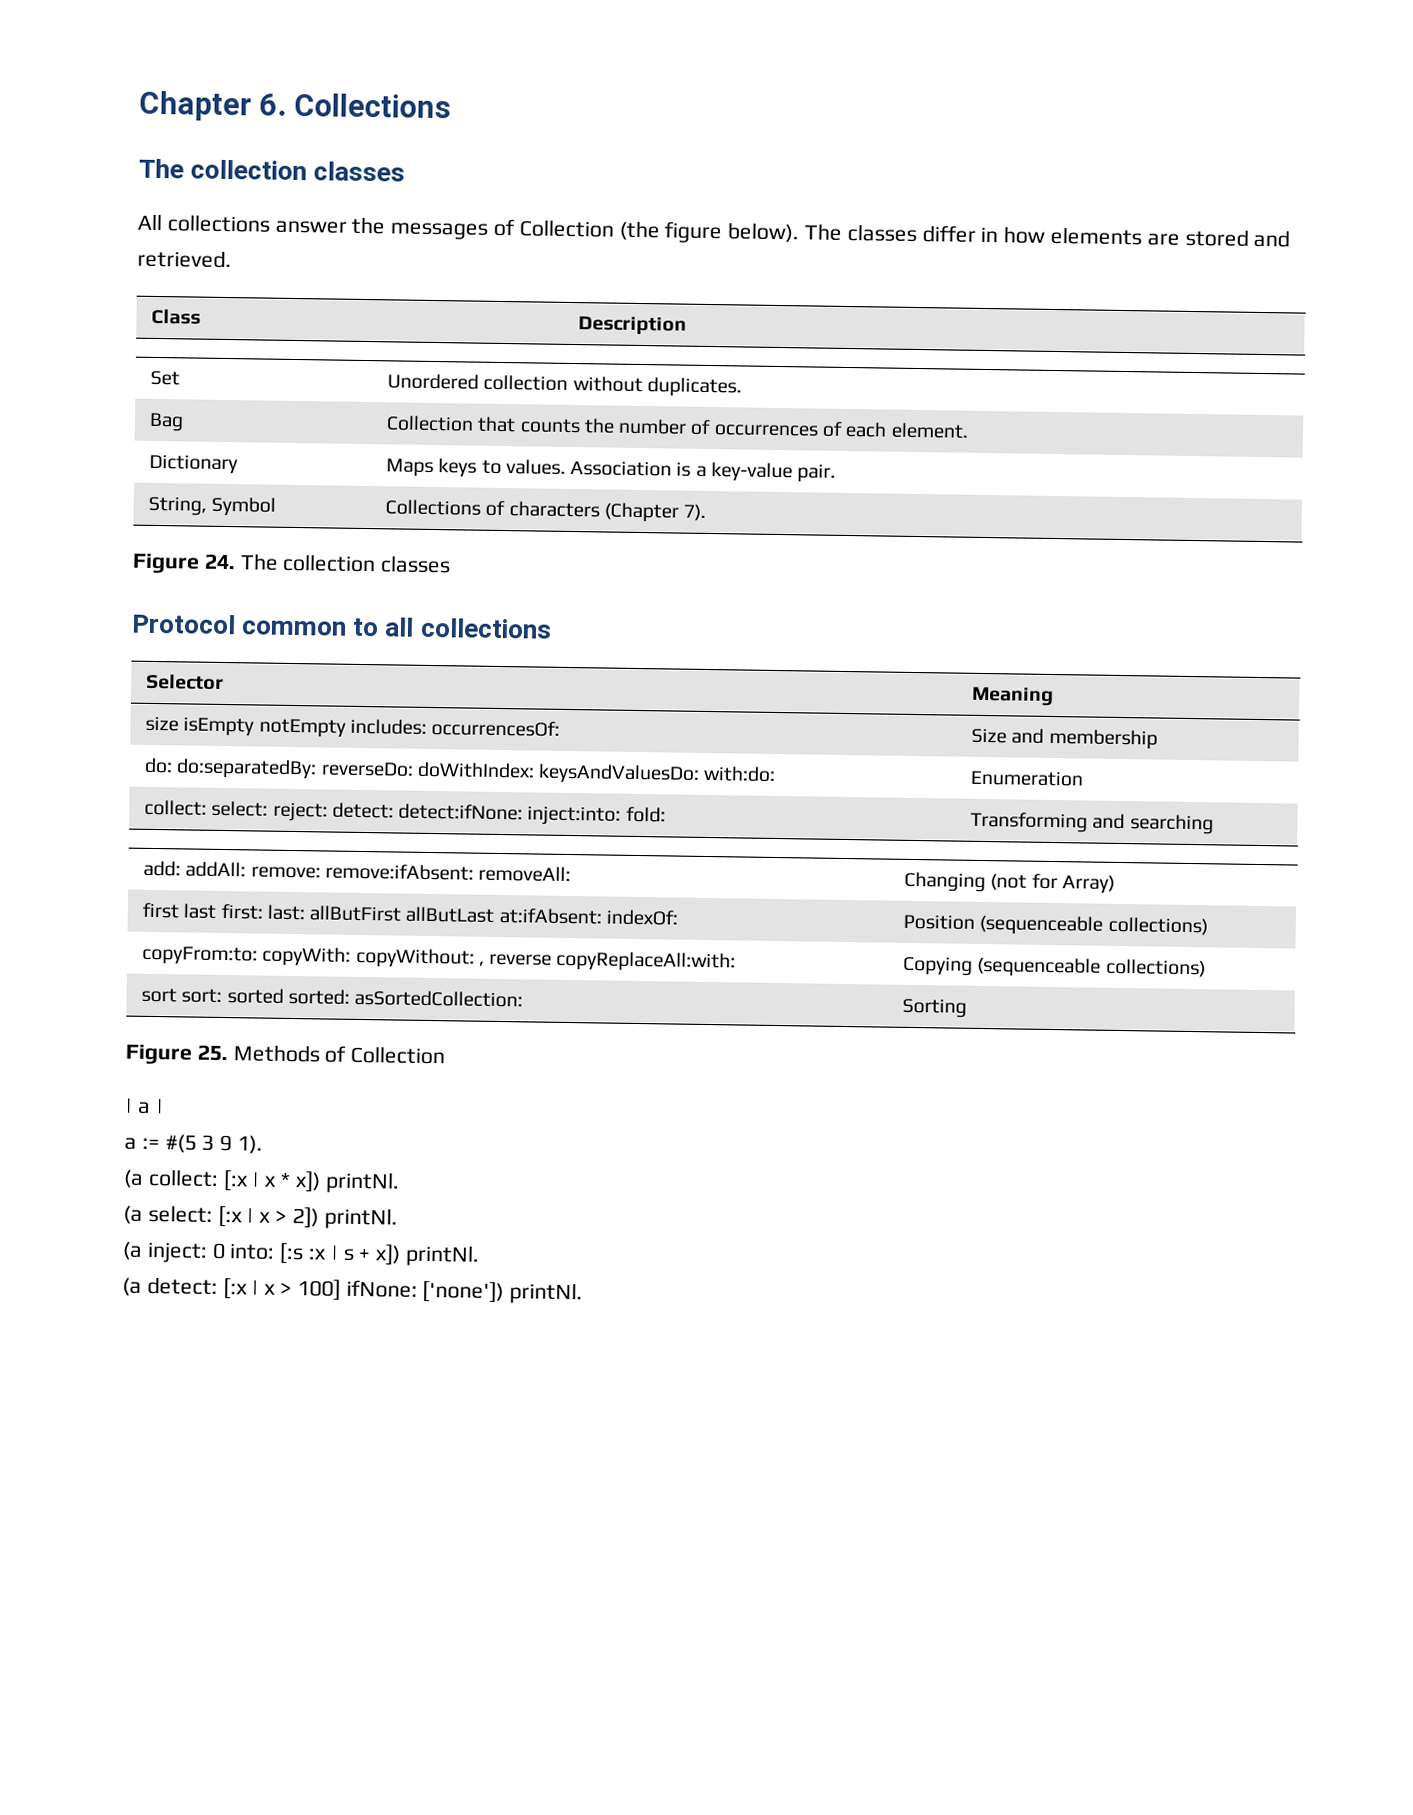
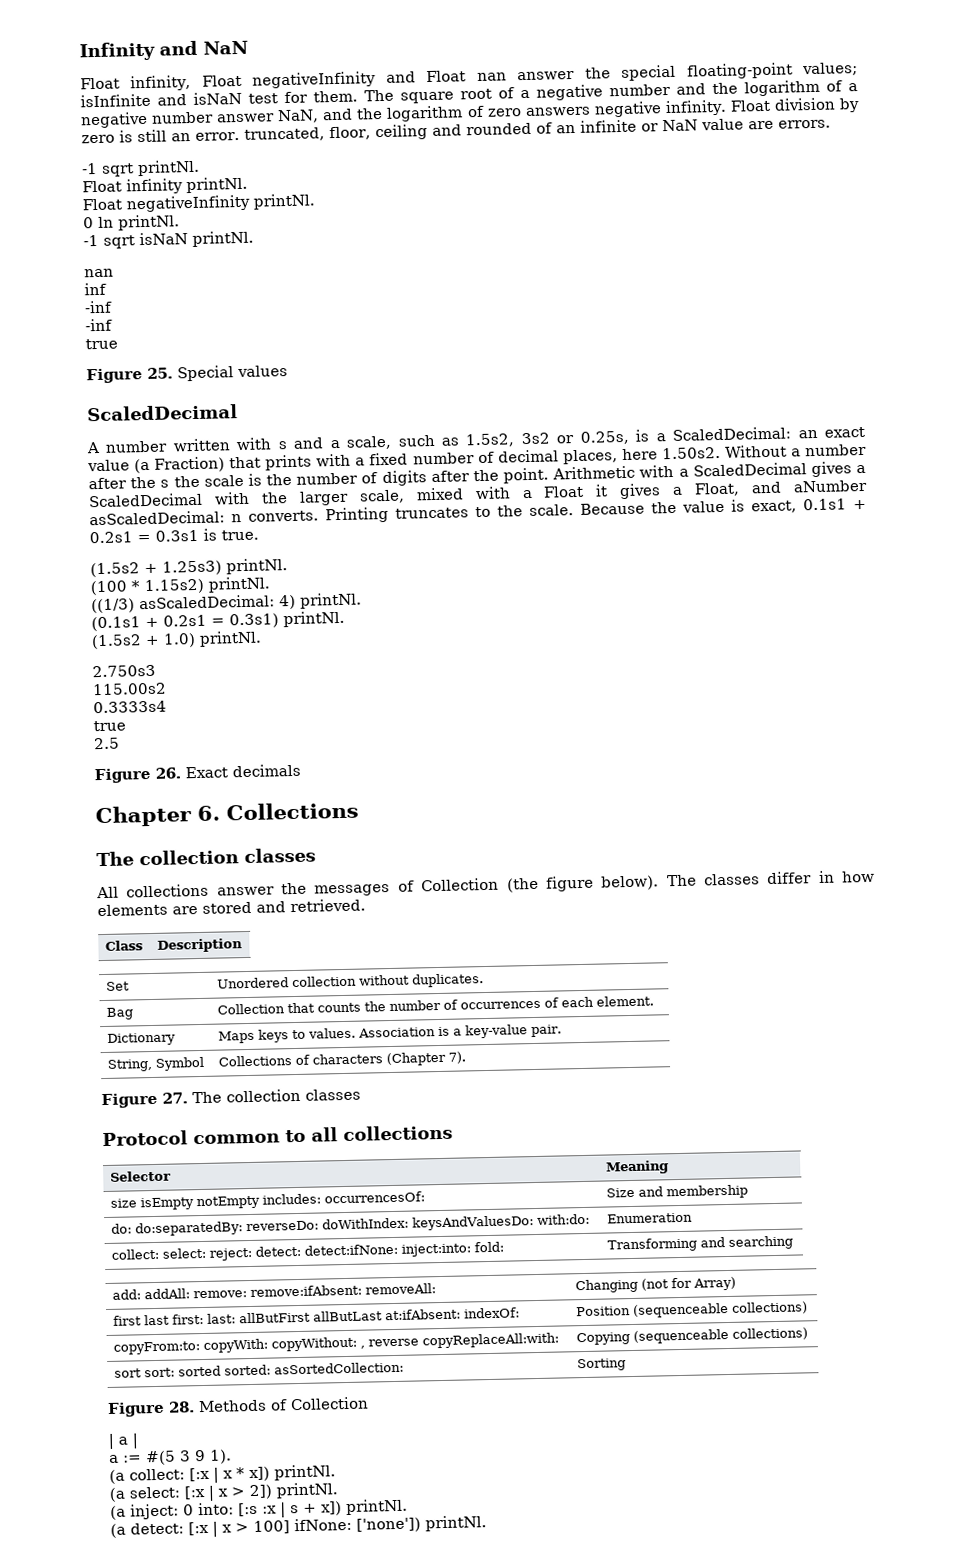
+ Infinity and NaN
+ Float infinity, Float negativeInfinity and Float nan answer the special floating-point values; isInfinite and isNaN test for them. The square root of a negative number and the logarithm of a negative number answer NaN, and the logarithm of zero answers negative infinity. Float division by zero is still an error. truncated, floor, ceiling and rounded of an infinite or NaN value are errors.
+ -1 sqrt printNl.
+ Float infinity printNl.
+ Float negativeInfinity printNl.
+ 0 ln printNl.
+ -1 sqrt isNaN printNl.
+ nan
+ inf
+ -inf
+ -inf
+ true
+ Figure 25. Special values
+ ScaledDecimal
+ A number written with s and a scale, such as 1.5s2, 3s2 or 0.25s, is a ScaledDecimal: an exact value (a Fraction) that prints with a fixed number of decimal places, here 1.50s2. Without a number after the s the scale is the number of digits after the point. Arithmetic with a ScaledDecimal gives a ScaledDecimal with the larger scale, mixed with a Float it gives a Float, and aNumber asScaledDecimal: n converts. Printing truncates to the scale. Because the value is exact, 0.1s1 + 0.2s1 = 0.3s1 is true.
+ (1.5s2 + 1.25s3) printNl.
+ (100 * 1.15s2) printNl.
+ ((1/3) asScaledDecimal: 4) printNl.
+ (0.1s1 + 0.2s1 = 0.3s1) printNl.
+ (1.5s2 + 1.0) printNl.
+ 2.750s3
+ 115.00s2
+ 0.3333s4
+ true
+ 2.5
+ Figure 26. Exact decimals
- Figure 24. The collection classes
+ Figure 27. The collection classes
- Figure 25. Methods of Collection
+ Figure 28. Methods of Collection

